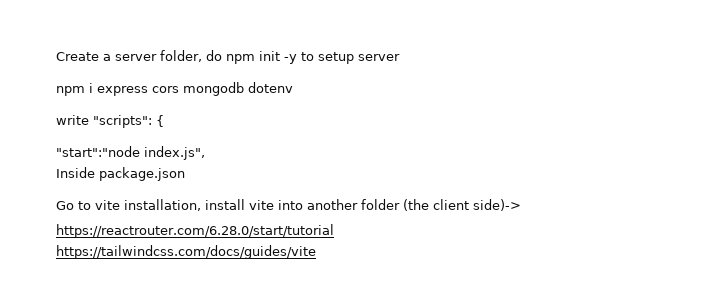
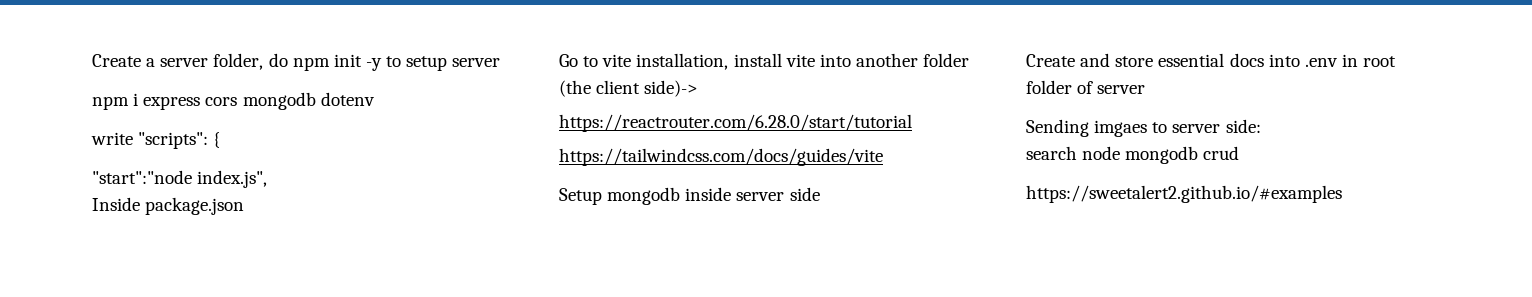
+ Setup mongodb inside server side
+ Create and store essential docs into .env in root folder of server
+ Sending imgaes to server side:
+ search node mongodb crud
+ https://sweetalert2.github.io/#examples

